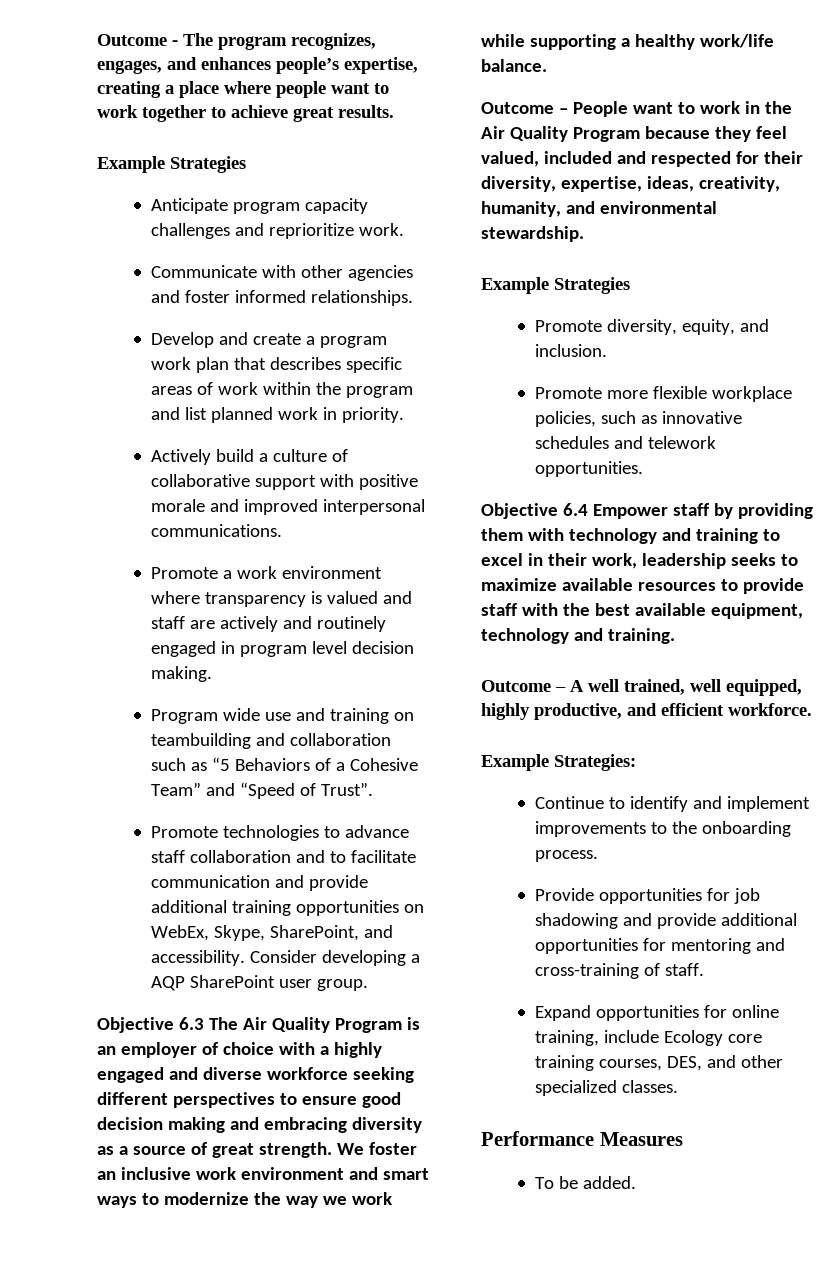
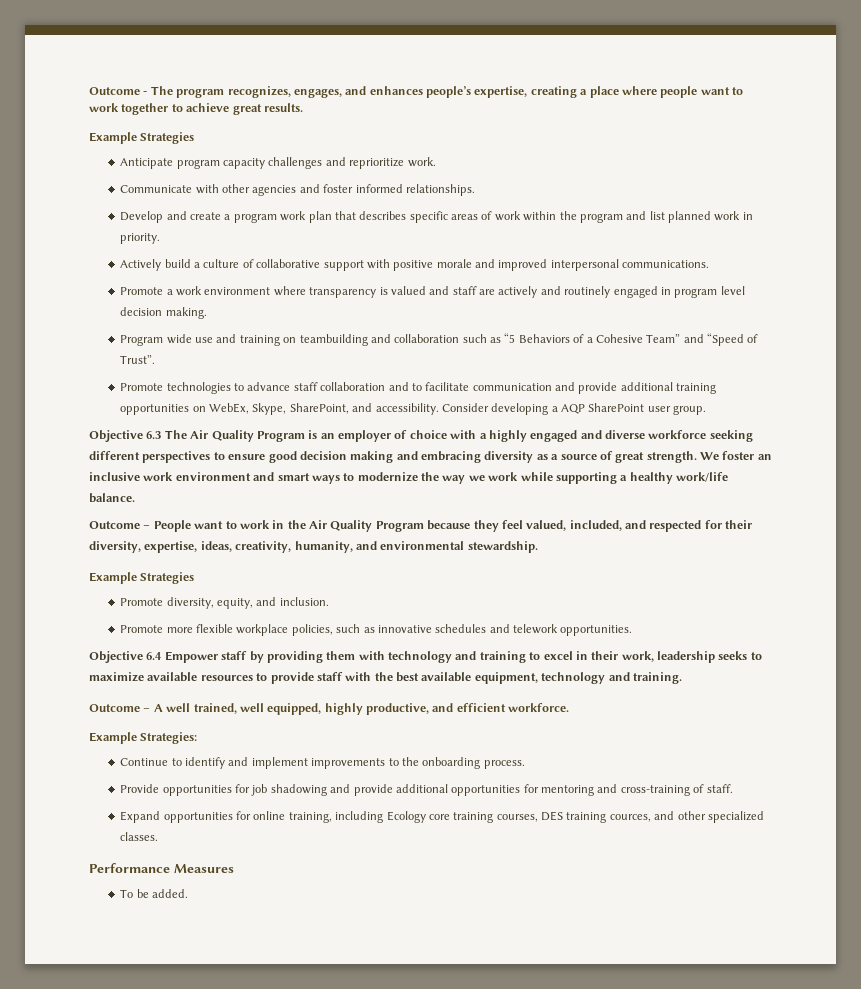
- Outcome – People want to work in the Air Quality Program because they feel valued, included and respected for their diversity, expertise, ideas, creativity, humanity, and environmental stewardship.
+ Outcome – People want to work in the Air Quality Program because they feel valued, included, and respected for their diversity, expertise, ideas, creativity, humanity, and environmental stewardship.
- Expand opportunities for online training, include Ecology core training courses, DES, and other specialized classes.
+ Expand opportunities for online training, including Ecology core training courses, DES training cources, and other specialized classes.

